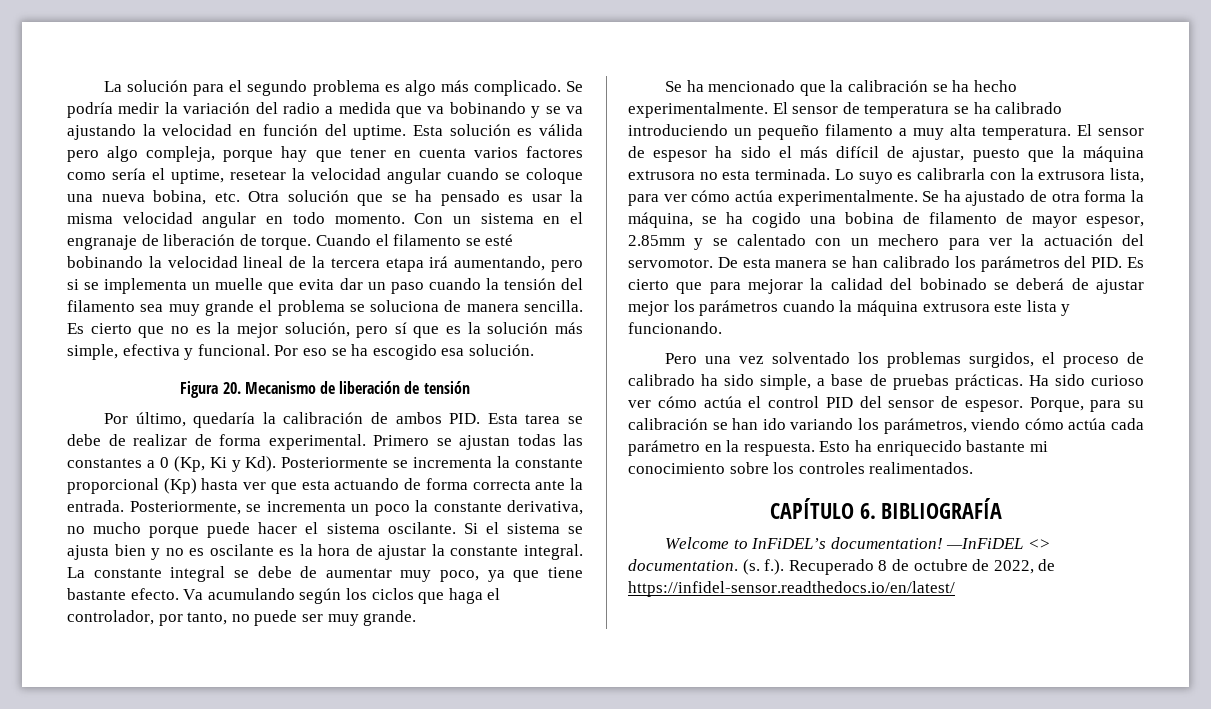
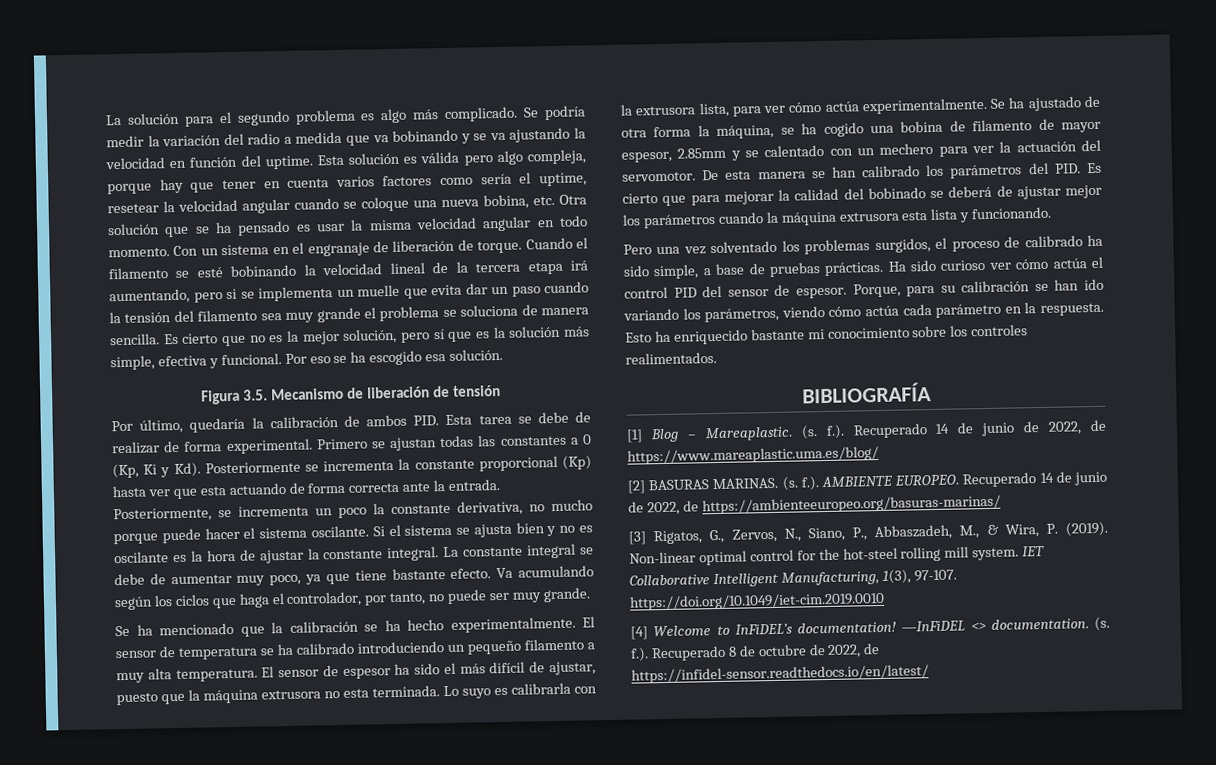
- Figura 20. Mecanismo de liberación de tensión
+ Figura 3.5. Mecanismo de liberación de tensión
- De esta manera se han calibrado los parámetros del PID. Es cierto que para mejorar la calidad del bobinado se deberá de ajustar mejor los parámetros cuando la máquina extrusora este lista y funcionando.
+ De esta manera se han calibrado los parámetros del PID. Es cierto que para mejorar la calidad del bobinado se deberá de ajustar mejor los parámetros cuando la máquina extrusora esta lista y funcionando.
- CAPÍTULO 6. BIBLIOGRAFÍA
+ BIBLIOGRAFÍA
- Welcome to InFiDEL’s documentation!
+ [1] Blog – Mareaplastic. (s. f.). Recuperado 14 de junio de 2022, de https://www.mareaplastic.uma.es/blog/
+ [2] BASURAS MARINAS. (s. f.). AMBIENTE EUROPEO. Recuperado 14 de junio de 2022, de https://ambienteeuropeo.org/basuras-marinas/
+ [3] Rigatos, G., Zervos, N., Siano, P., Abbaszadeh, M., & Wira, P. (2019). Non-linear optimal control for the hot-steel rolling mill system. IET Collaborative Intelligent Manufacturing, 1(3), 97-107. https://doi.org/10.1049/iet-cim.2019.0010
+ [4] Welcome to InFiDEL’s documentation!

